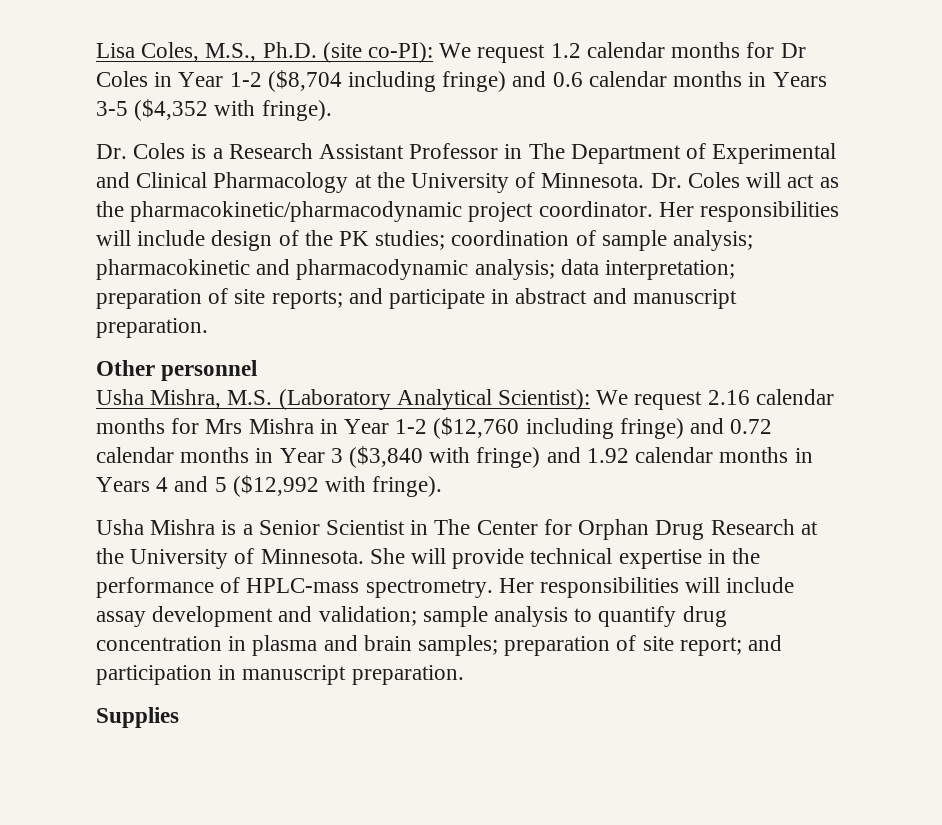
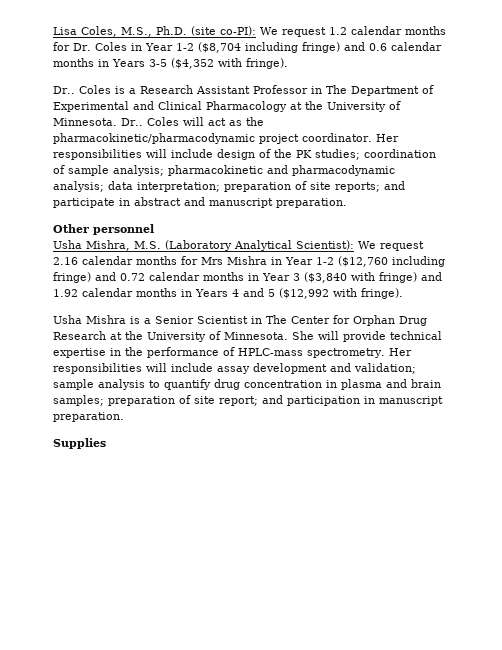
- Lisa Coles, M.S., Ph.D. (site co-PI): We request 1.2 calendar months for Dr Coles in Year 1-2 ($8,704 including fringe) and 0.6 calendar months in Years 3-5 ($4,352 with fringe).
+ Lisa Coles, M.S., Ph.D. (site co-PI): We request 1.2 calendar months for Dr. Coles in Year 1-2 ($8,704 including fringe) and 0.6 calendar months in Years 3-5 ($4,352 with fringe).
- Dr. Coles is a Research Assistant Professor in The Department of Experimental and Clinical Pharmacology at the University of Minnesota.
+ Dr.. Coles is a Research Assistant Professor in The Department of Experimental and Clinical Pharmacology at the University of Minnesota.
- Dr. Coles will act as the pharmacokinetic/pharmacodynamic project coordinator.
+ Dr.. Coles will act as the pharmacokinetic/pharmacodynamic project coordinator.

